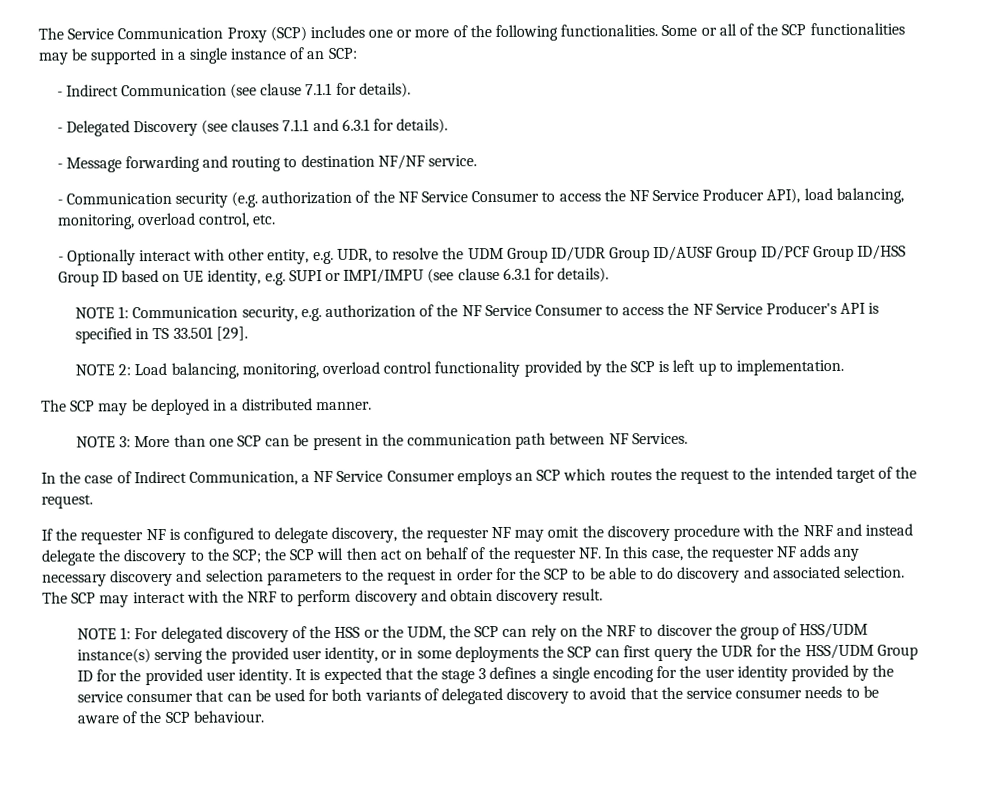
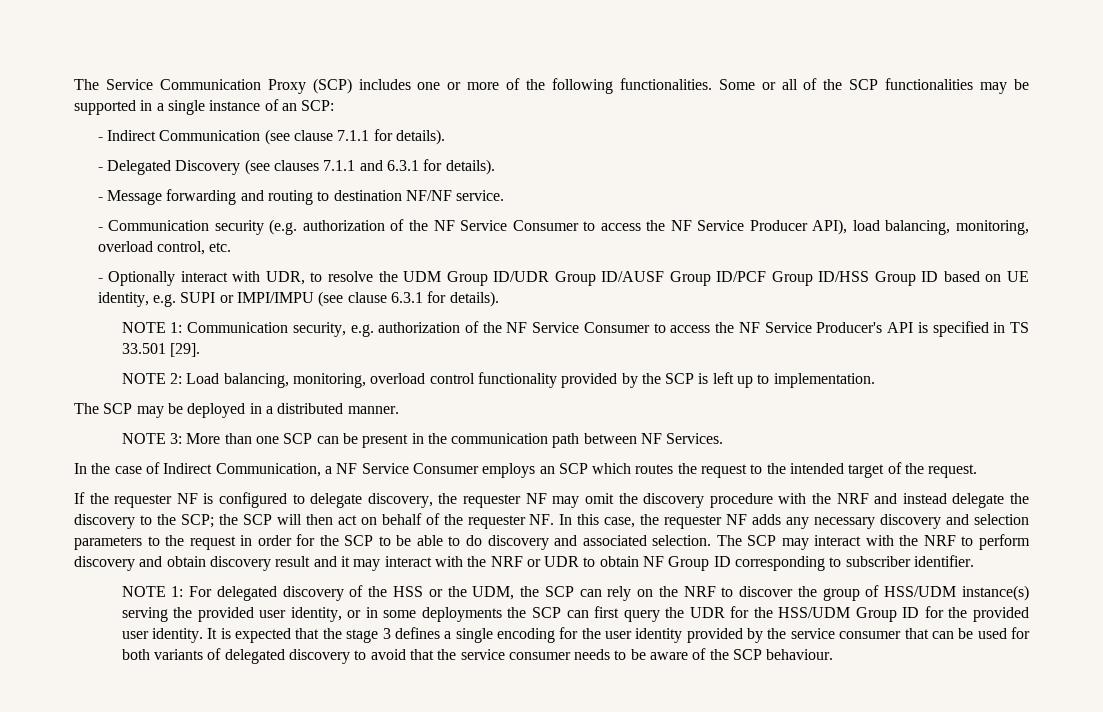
- - Optionally interact with other entity, e.g. UDR, to resolve the UDM Group ID/UDR Group ID/AUSF Group ID/PCF Group ID/HSS Group ID based on UE identity, e.g. SUPI or IMPI/IMPU (see clause 6.3.1 for details).
+ - Optionally interact with UDR, to resolve the UDM Group ID/UDR Group ID/AUSF Group ID/PCF Group ID/HSS Group ID based on UE identity, e.g. SUPI or IMPI/IMPU (see clause 6.3.1 for details).
- The SCP may interact with the NRF to perform discovery and obtain discovery result.
+ The SCP may interact with the NRF to perform discovery and obtain discovery result and it may interact with the NRF or UDR to obtain NF Group ID corresponding to subscriber identifier.

